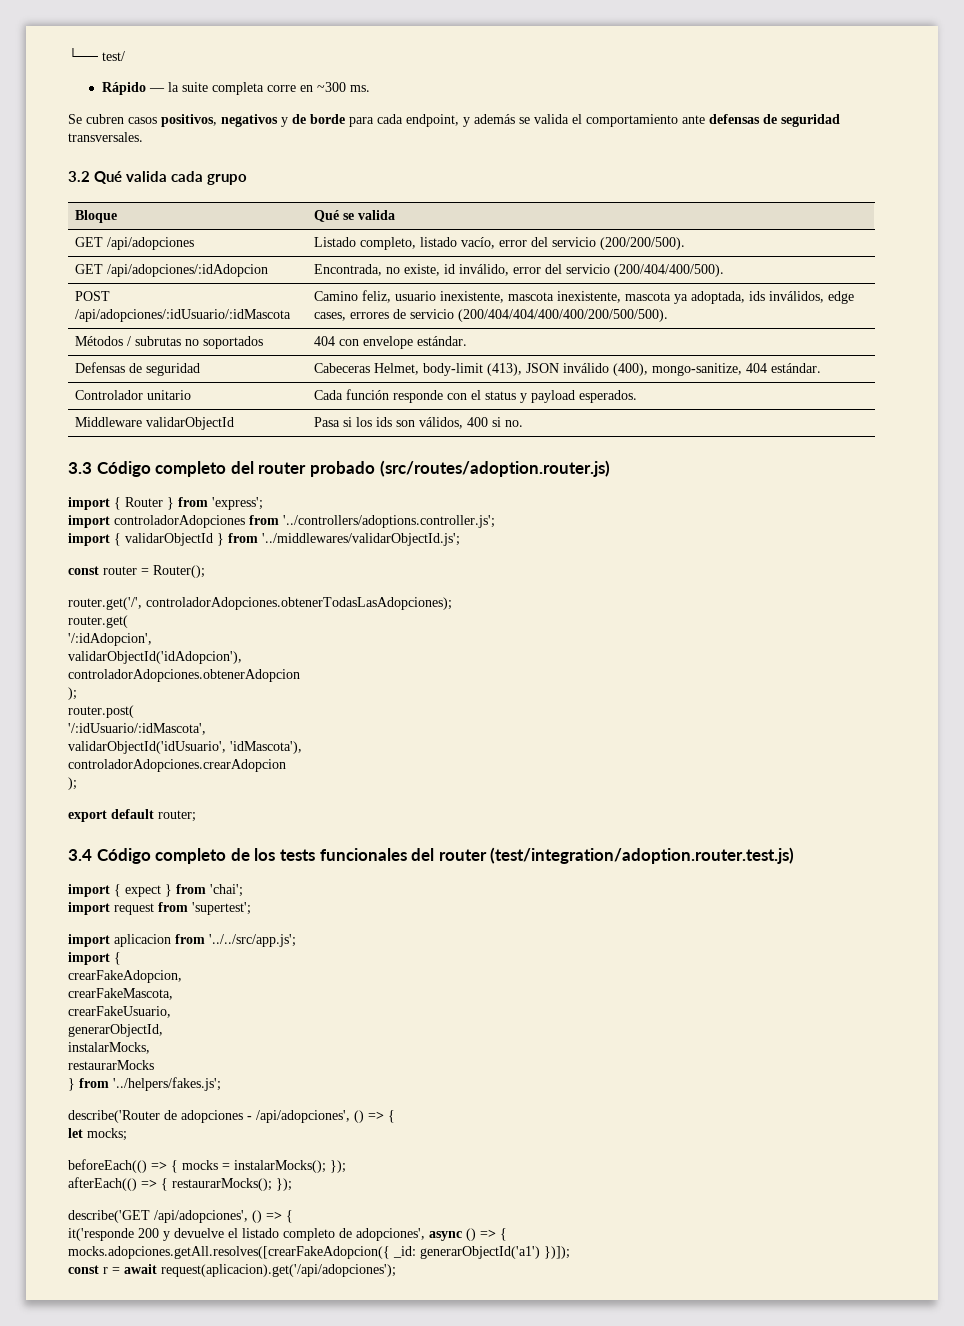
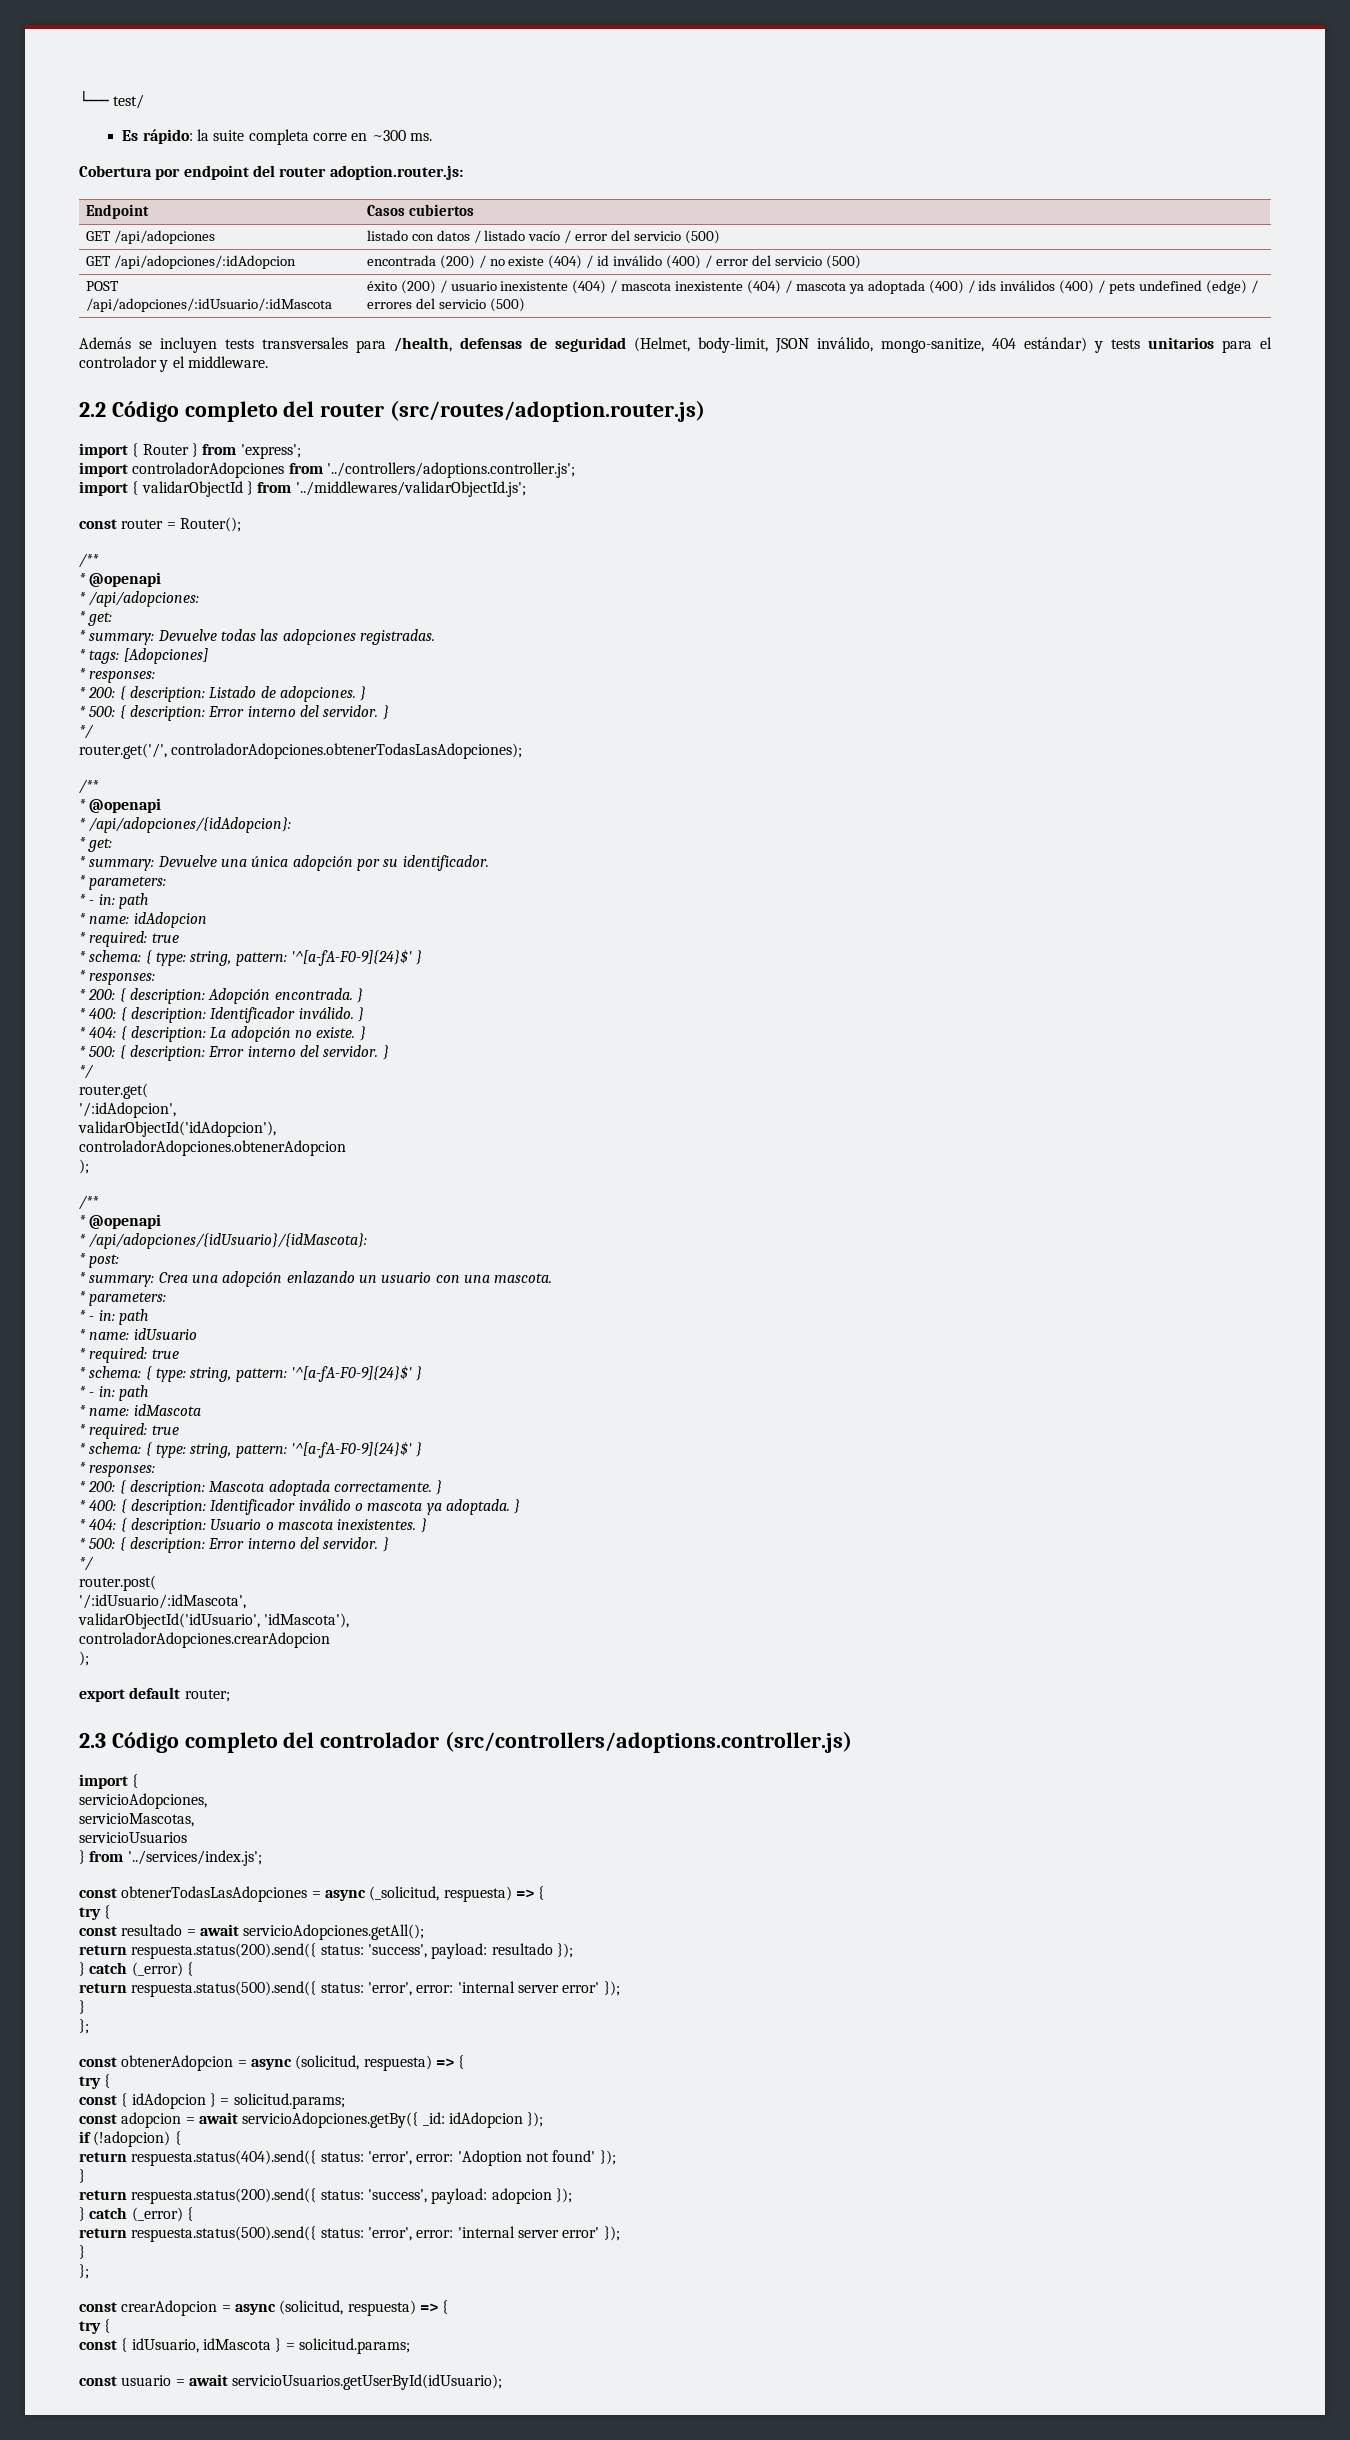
- Rápido — la suite completa corre en ~300 ms.
+ Es rápido: la suite completa corre en ~300 ms.
- Se cubren casos positivos, negativos y de borde para cada endpoint, y además se valida el comportamiento ante defensas de seguridad transversales.
- 3.2 Qué valida cada grupo
- Bloque | Qué se valida
- GET /api/adopciones | Listado completo, listado vacío, error del servicio (200/200/500).
+ Cobertura por endpoint del router adoption.router.js:
+ Endpoint | Casos cubiertos
+ GET /api/adopciones | listado con datos / listado vacío / error del servicio (500)
- GET /api/adopciones/:idAdopcion | Encontrada, no existe, id inválido, error del servicio (200/404/400/500).
+ GET /api/adopciones/:idAdopcion | encontrada (200) / no existe (404) / id inválido (400) / error del servicio (500)
- POST /api/adopciones/:idUsuario/:idMascota | Camino feliz, usuario inexistente, mascota inexistente, mascota ya adoptada, ids inválidos, edge cases, errores de servicio (200/404/404/400/400/200/500/500).
- Métodos / subrutas no soportados | 404 con envelope estándar.
- Defensas de seguridad | Cabeceras Helmet, body-limit (413), JSON inválido (400), mongo-sanitize, 404 estándar.
- Controlador unitario | Cada función responde con el status y payload esperados.
- Middleware validarObjectId | Pasa si los ids son válidos, 400 si no.
- 3.3 Código completo del router probado (src/routes/adoption.router.js)
+ POST /api/adopciones/:idUsuario/:idMascota | éxito (200) / usuario inexistente (404) / mascota inexistente (404) / mascota ya adoptada (400) / ids inválidos (400) / pets undefined (edge) / errores del servicio (500)
+ Además se incluyen tests transversales para /health, defensas de seguridad (Helmet, body-limit, JSON inválido, mongo-sanitize, 404 estándar) y tests unitarios para el controlador y el middleware.
+ 2.2 Código completo del router (src/routes/adoption.router.js)
  const router = Router();
+ /**
+ * @openapi
+ * /api/adopciones:
+ * get:
+ * summary: Devuelve todas las adopciones registradas.
+ * tags: [Adopciones]
+ * responses:
+ * 200: { description: Listado de adopciones. }
+ * 500: { description: Error interno del servidor. }
+ */
  router.get('/', controladorAdopciones.obtenerTodasLasAdopciones);
+ /**
+ * @openapi
+ * /api/adopciones/{idAdopcion}:
+ * get:
+ * summary: Devuelve una única adopción por su identificador.
+ * parameters:
+ * - in: path
+ * name: idAdopcion
+ * required: true
+ * schema: { type: string, pattern: '^[a-fA-F0-9]{24}$' }
+ * responses:
+ * 200: { description: Adopción encontrada. }
+ * 400: { description: Identificador inválido. }
+ * 404: { description: La adopción no existe. }
+ * 500: { description: Error interno del servidor. }
+ */
  controladorAdopciones.obtenerAdopcion
  );
+ /**
+ * @openapi
+ * /api/adopciones/{idUsuario}/{idMascota}:
+ * post:
+ * summary: Crea una adopción enlazando un usuario con una mascota.
+ * parameters:
+ * - in: path
+ * name: idUsuario
+ * required: true
+ * schema: { type: string, pattern: '^[a-fA-F0-9]{24}$' }
+ * - in: path
+ * name: idMascota
+ * required: true
+ * schema: { type: string, pattern: '^[a-fA-F0-9]{24}$' }
+ * responses:
+ * 200: { description: Mascota adoptada correctamente. }
+ * 400: { description: Identificador inválido o mascota ya adoptada. }
+ * 404: { description: Usuario o mascota inexistentes. }
+ * 500: { description: Error interno del servidor. }
+ */
- 3.4 Código completo de los tests funcionales del router (test/integration/adoption.router.test.js)
- import { expect } from 'chai';
- import request from 'supertest';
- import aplicacion from '../../src/app.js';
+ 2.3 Código completo del controlador (src/controllers/adoptions.controller.js)
  import {
- crearFakeAdopcion,
- crearFakeMascota,
- crearFakeUsuario,
- generarObjectId,
- instalarMocks,
- restaurarMocks
- } from '../helpers/fakes.js';
- describe('Router de adopciones - /api/adopciones', () => {
- let mocks;
- beforeEach(() => { mocks = instalarMocks(); });
- afterEach(() => { restaurarMocks(); });
- describe('GET /api/adopciones', () => {
- it('responde 200 y devuelve el listado completo de adopciones', async () => {
- mocks.adopciones.getAll.resolves([crearFakeAdopcion({ _id: generarObjectId('a1') })]);
- const r = await request(aplicacion).get('/api/adopciones');
+ servicioAdopciones,
+ servicioMascotas,
+ servicioUsuarios
+ } from '../services/index.js';
+ const obtenerTodasLasAdopciones = async (_solicitud, respuesta) => {
+ try {
+ const resultado = await servicioAdopciones.getAll();
+ return respuesta.status(200).send({ status: 'success', payload: resultado });
+ } catch (_error) {
+ return respuesta.status(500).send({ status: 'error', error: 'internal server error' });
+ }
+ };
+ const obtenerAdopcion = async (solicitud, respuesta) => {
+ try {
+ const { idAdopcion } = solicitud.params;
+ const adopcion = await servicioAdopciones.getBy({ _id: idAdopcion });
+ if (!adopcion) {
+ return respuesta.status(404).send({ status: 'error', error: 'Adoption not found' });
+ }
+ return respuesta.status(200).send({ status: 'success', payload: adopcion });
+ } catch (_error) {
+ return respuesta.status(500).send({ status: 'error', error: 'internal server error' });
+ }
+ };
+ const crearAdopcion = async (solicitud, respuesta) => {
+ try {
+ const { idUsuario, idMascota } = solicitud.params;
+ const usuario = await servicioUsuarios.getUserById(idUsuario);

